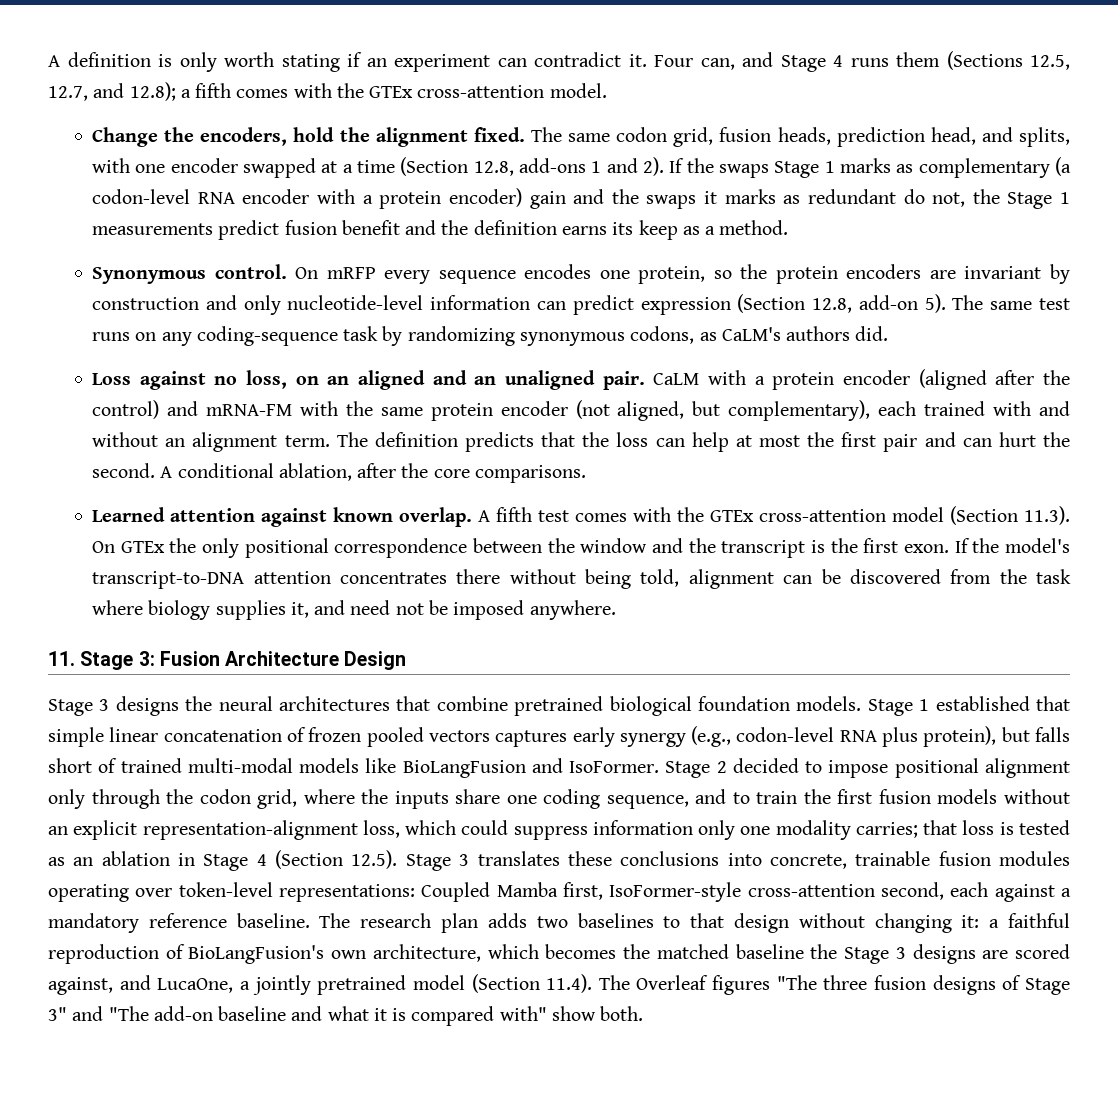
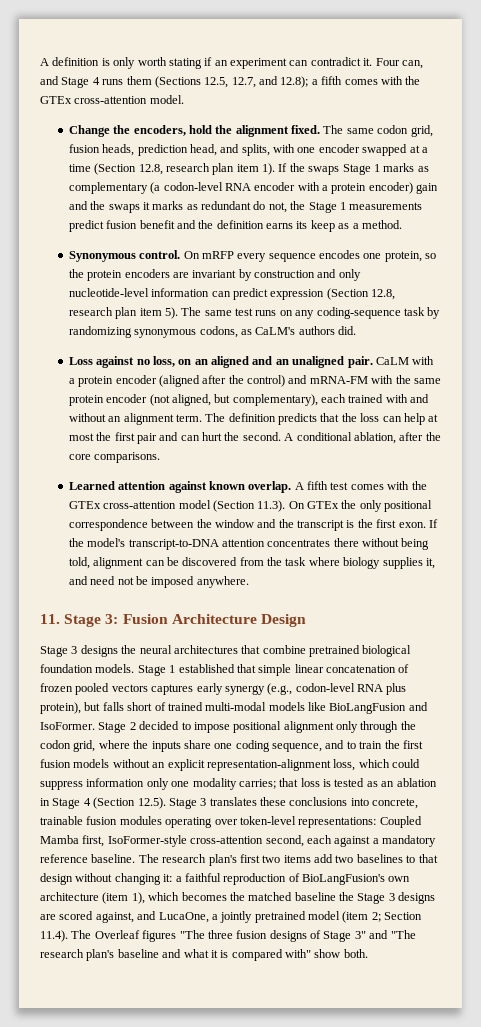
- The same codon grid, fusion heads, prediction head, and splits, with one encoder swapped at a time (Section 12.8, add-ons 1 and 2).
+ The same codon grid, fusion heads, prediction head, and splits, with one encoder swapped at a time (Section 12.8, research plan item 1).
- On mRFP every sequence encodes one protein, so the protein encoders are invariant by construction and only nucleotide-level information can predict expression (Section 12.8, add-on 5).
+ On mRFP every sequence encodes one protein, so the protein encoders are invariant by construction and only nucleotide-level information can predict expression (Section 12.8, research plan item 5).
- The research plan adds two baselines to that design without changing it: a faithful reproduction of BioLangFusion's own architecture, which becomes the matched baseline the Stage 3 designs are scored against, and LucaOne, a jointly pretrained model (Section 11.4). The Overleaf figures "The three fusion designs of Stage 3" and "The add-on baseline and what it is compared with" show both.
+ The research plan's first two items add two baselines to that design without changing it: a faithful reproduction of BioLangFusion's own architecture (item 1), which becomes the matched baseline the Stage 3 designs are scored against, and LucaOne, a jointly pretrained model (item 2; Section 11.4). The Overleaf figures "The three fusion designs of Stage 3" and "The research plan's baseline and what it is compared with" show both.

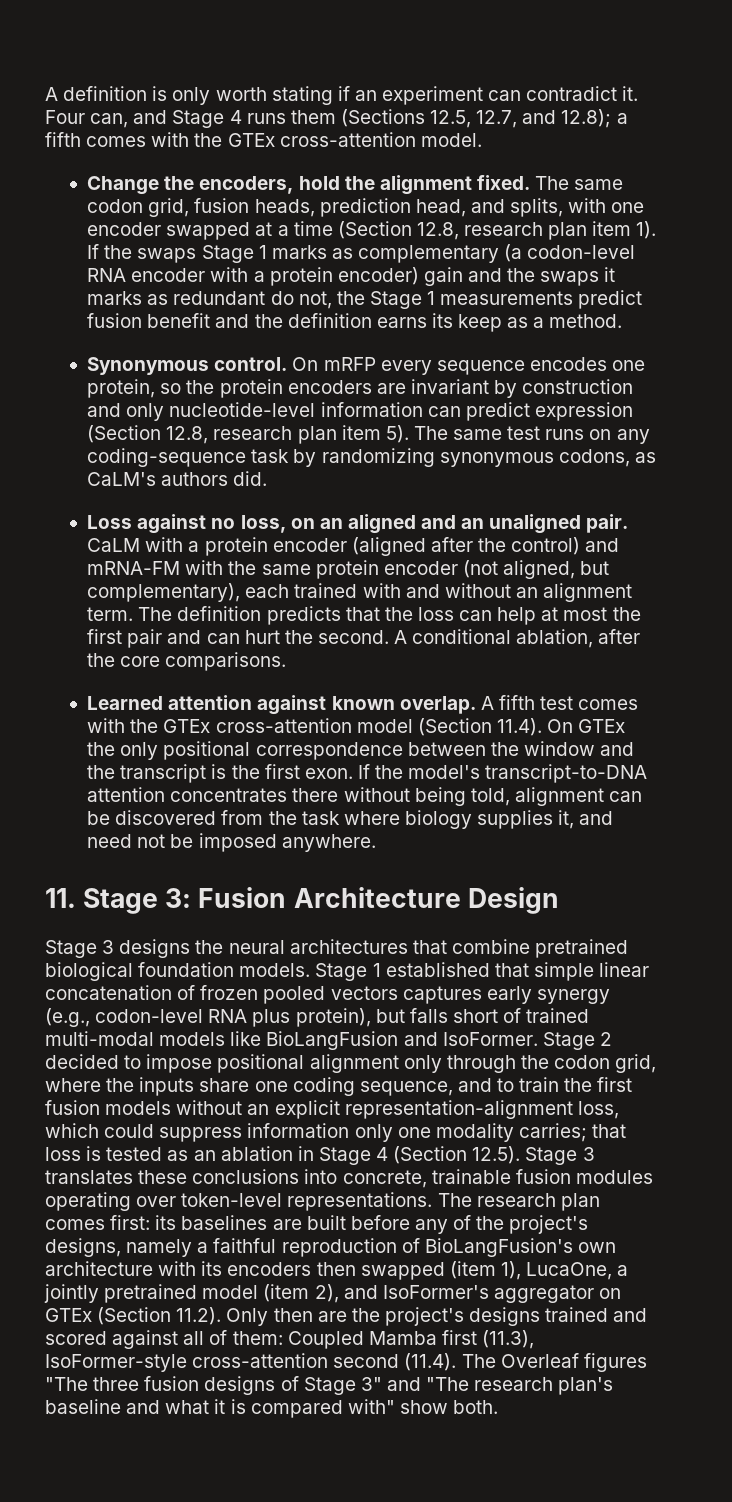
- A fifth test comes with the GTEx cross-attention model (Section 11.3). On GTEx the only positional correspondence between the window and the transcript is the first exon.
+ A fifth test comes with the GTEx cross-attention model (Section 11.4). On GTEx the only positional correspondence between the window and the transcript is the first exon.
- that loss is tested as an ablation in Stage 4 (Section 12.5). Stage 3 translates these conclusions into concrete, trainable fusion modules operating over token-level representations: Coupled Mamba first, IsoFormer-style cross-attention second, each against a mandatory reference baseline. The research plan's first two items add two baselines to that design without changing it: a faithful reproduction of BioLangFusion's own architecture (item 1), which becomes the matched baseline the Stage 3 designs are scored against, and LucaOne, a jointly pretrained model (item 2; Section 11.4). The Overleaf figures "The three fusion designs of Stage 3" and "The research plan's baseline and what it is compared with" show both.
+ that loss is tested as an ablation in Stage 4 (Section 12.5). Stage 3 translates these conclusions into concrete, trainable fusion modules operating over token-level representations. The research plan comes first: its baselines are built before any of the project's designs, namely a faithful reproduction of BioLangFusion's own architecture with its encoders then swapped (item 1), LucaOne, a jointly pretrained model (item 2), and IsoFormer's aggregator on GTEx (Section 11.2). Only then are the project's designs trained and scored against all of them: Coupled Mamba first (11.3), IsoFormer-style cross-attention second (11.4). The Overleaf figures "The three fusion designs of Stage 3" and "The research plan's baseline and what it is compared with" show both.

